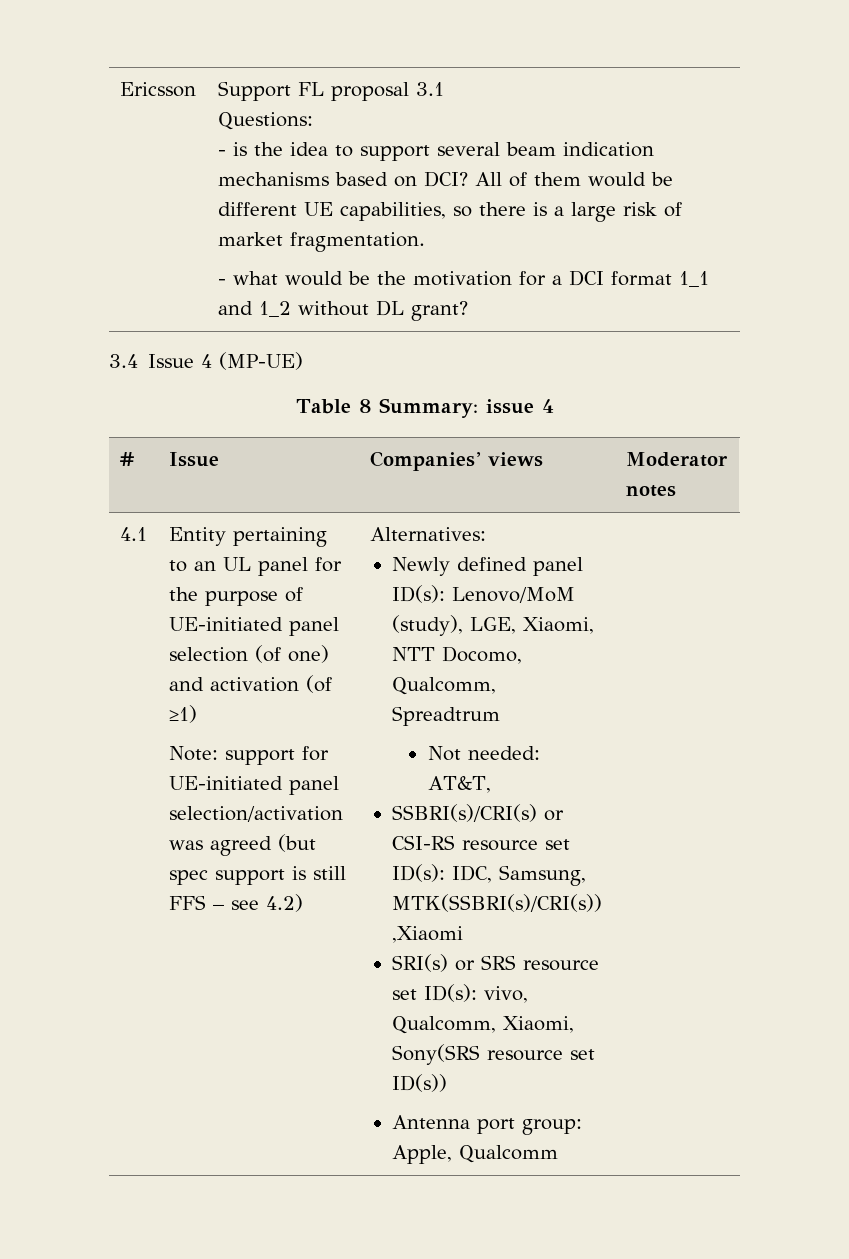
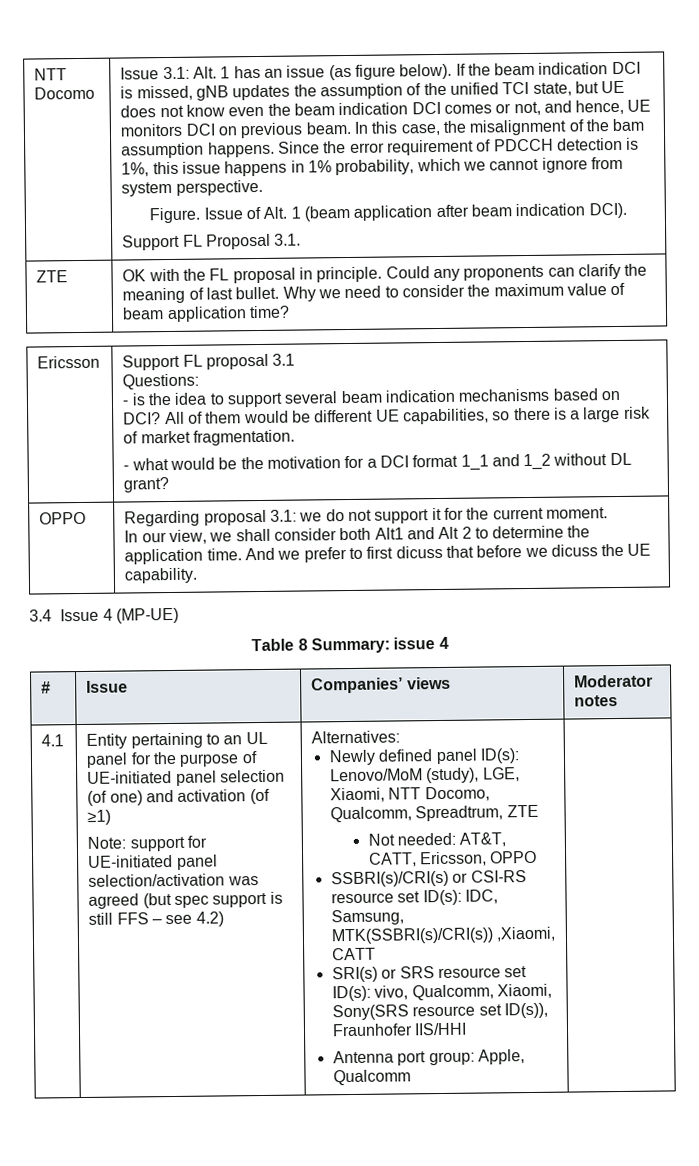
+ NTT Docomo | Issue 3.1: Alt. 1 has an issue (as figure below). If the beam indication DCI is missed, gNB updates the assumption of the unified TCI state, but UE does not know even the beam indication DCI comes or not, and hence, UE monitors DCI on previous beam. In this case, the misalignment of the bam assumption happens. Since the error requirement of PDCCH detection is 1%, this issue happens in 1% probability, which we cannot ignore from system perspective.
+ Figure. Issue of Alt. 1 (beam application after beam indication DCI).
+ Support FL Proposal 3.1.
+ ZTE | OK with the FL proposal in principle. Could any proponents can clarify the meaning of last bullet. Why we need to consider the maximum value of beam application time?
+ OPPO | Regarding proposal 3.1: we do not support it for the current moment.
+ In our view, we shall consider both Alt1 and Alt 2 to determine the application time. And we prefer to first dicuss that before we dicuss the UE capability.
- Newly defined panel ID(s): Lenovo/MoM (study), LGE, Xiaomi, NTT Docomo, Qualcomm, Spreadtrum
+ Newly defined panel ID(s): Lenovo/MoM (study), LGE, Xiaomi, NTT Docomo, Qualcomm, Spreadtrum, ZTE
- Not needed: AT&T,
+ Not needed: AT&T, CATT, Ericsson, OPPO
- SSBRI(s)/CRI(s) or CSI-RS resource set ID(s): IDC, Samsung, MTK(SSBRI(s)/CRI(s)) ,Xiaomi
+ SSBRI(s)/CRI(s) or CSI-RS resource set ID(s): IDC, Samsung, MTK(SSBRI(s)/CRI(s)) ,Xiaomi, CATT
- SRI(s) or SRS resource set ID(s): vivo, Qualcomm, Xiaomi, Sony(SRS resource set ID(s))
+ SRI(s) or SRS resource set ID(s): vivo, Qualcomm, Xiaomi, Sony(SRS resource set ID(s)), Fraunhofer IIS/HHI

